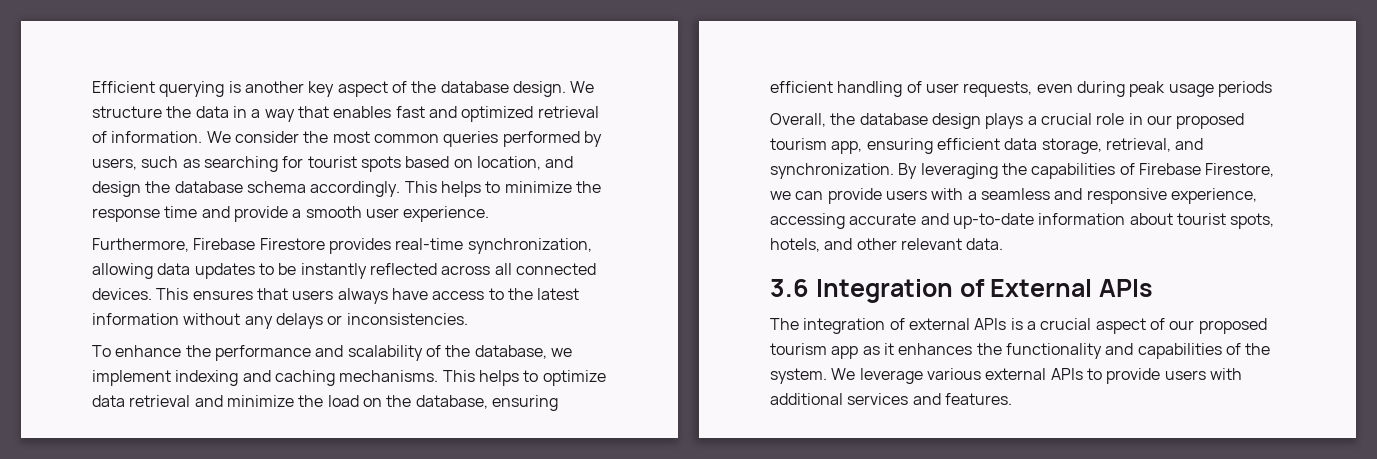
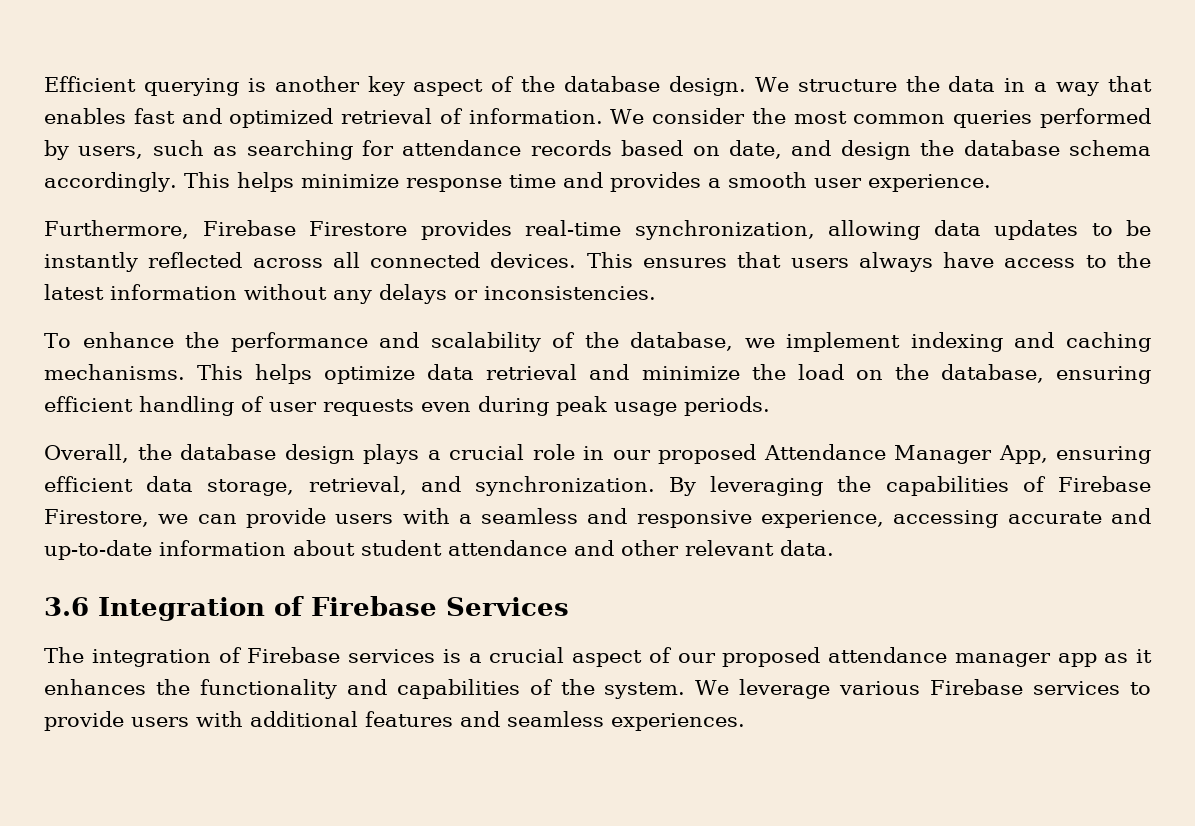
- We consider the most common queries performed by users, such as searching for tourist spots based on location, and design the database schema accordingly.
+ We consider the most common queries performed by users, such as searching for attendance records based on date, and design the database schema accordingly.
- This helps to minimize the response time and provide a smooth user experience.
+ This helps minimize response time and provides a smooth user experience.
- This helps to optimize data retrieval and minimize the load on the database, ensuring efficient handling of user requests, even during peak usage periods
+ This helps optimize data retrieval and minimize the load on the database, ensuring efficient handling of user requests even during peak usage periods.
- Overall, the database design plays a crucial role in our proposed tourism app, ensuring efficient data storage, retrieval, and synchronization.
+ Overall, the database design plays a crucial role in our proposed Attendance Manager App, ensuring efficient data storage, retrieval, and synchronization.
- By leveraging the capabilities of Firebase Firestore, we can provide users with a seamless and responsive experience, accessing accurate and up-to-date information about tourist spots, hotels, and other relevant data.
+ By leveraging the capabilities of Firebase Firestore, we can provide users with a seamless and responsive experience, accessing accurate and up-to-date information about student attendance and other relevant data.
- 3.6 Integration of External APIs
+ 3.6 Integration of Firebase Services
- The integration of external APIs is a crucial aspect of our proposed tourism app as it enhances the functionality and capabilities of the system.
+ The integration of Firebase services is a crucial aspect of our proposed attendance manager app as it enhances the functionality and capabilities of the system.
- We leverage various external APIs to provide users with additional services and features.
+ We leverage various Firebase services to provide users with additional features and seamless experiences.

